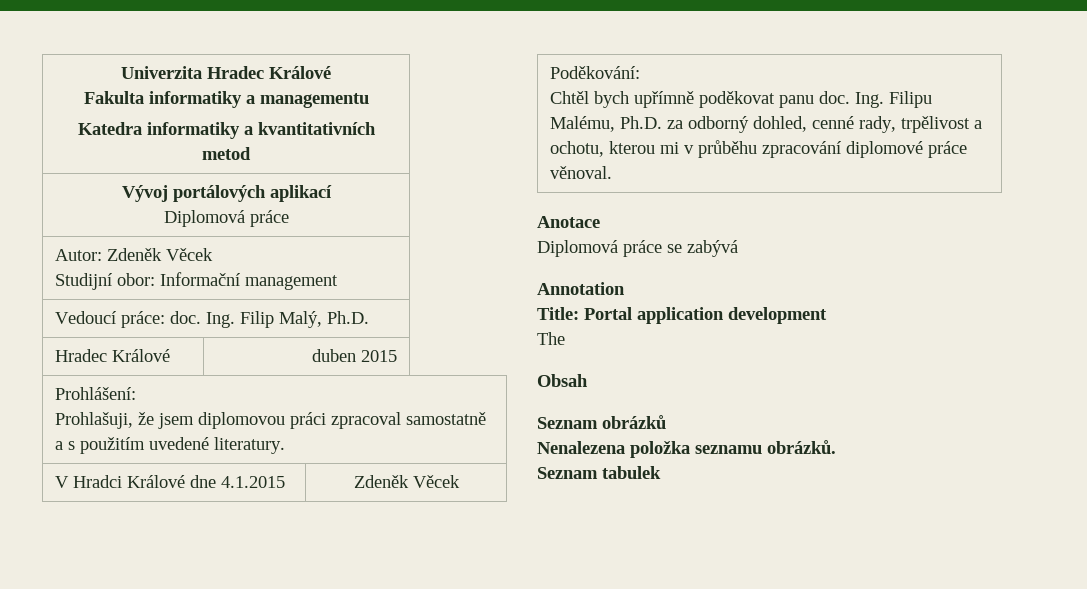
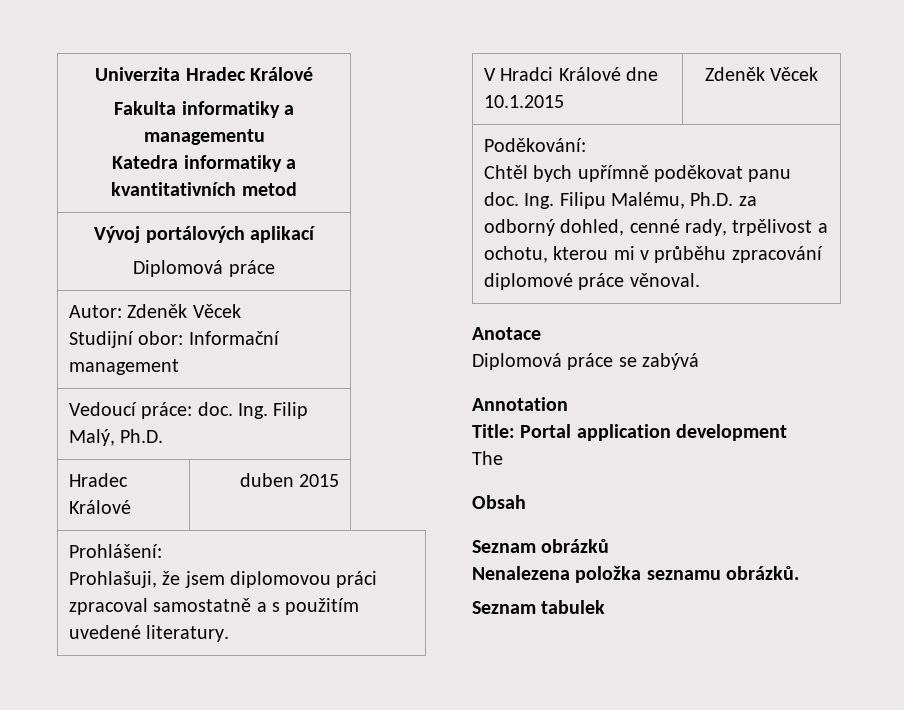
- V Hradci Králové dne 4.1.2015 | Zdeněk Věcek
+ V Hradci Králové dne 10.1.2015 | Zdeněk Věcek

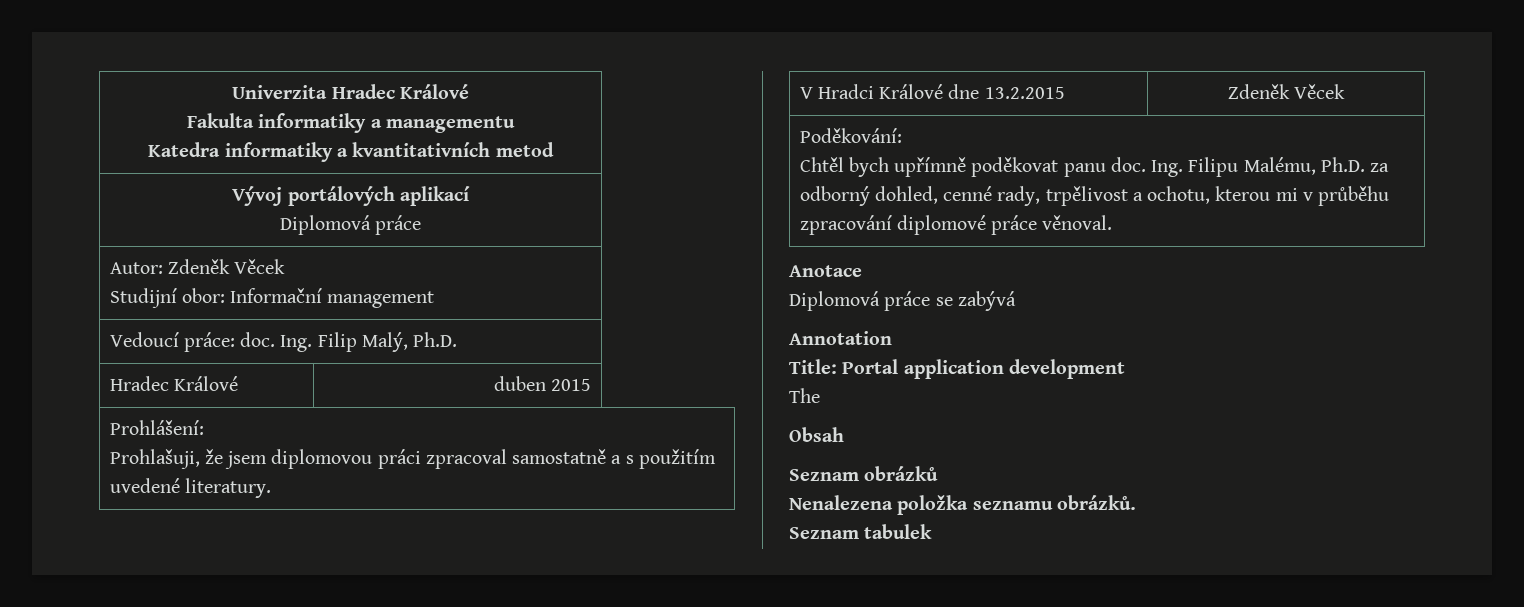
- V Hradci Králové dne 10.1.2015 | Zdeněk Věcek
+ V Hradci Králové dne 13.2.2015 | Zdeněk Věcek

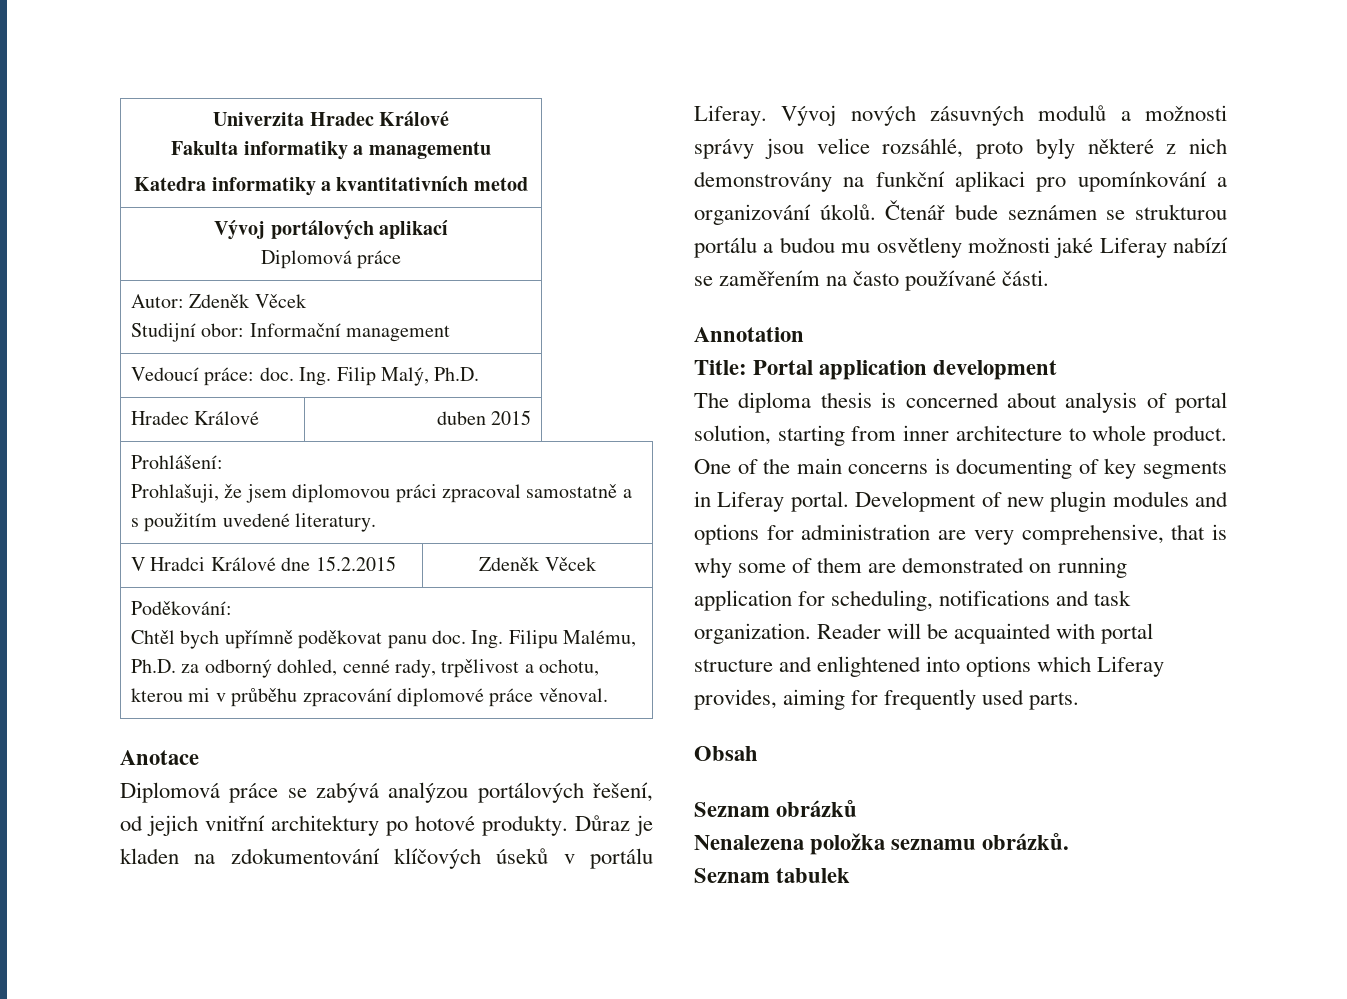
- V Hradci Králové dne 13.2.2015 | Zdeněk Věcek
+ V Hradci Králové dne 15.2.2015 | Zdeněk Věcek
- Diplomová práce se zabývá
+ Diplomová práce se zabývá analýzou portálových řešení, od jejich vnitřní architektury po hotové produkty. Důraz je kladen na zdokumentování klíčových úseků v portálu Liferay. Vývoj nových zásuvných modulů a možnosti správy jsou velice rozsáhlé, proto byly některé z nich demonstrovány na funkční aplikaci pro upomínkování a organizování úkolů. Čtenář bude seznámen se strukturou portálu a budou mu osvětleny možnosti jaké Liferay nabízí se zaměřením na často používané části.
- The
+ The diploma thesis is concerned about analysis of portal solution, starting from inner architecture to whole product. One of the main concerns is documenting of key segments in Liferay portal. Development of new plugin modules and options for administration are very comprehensive, that is why some of them are demonstrated on running application for scheduling, notifications and task organization. Reader will be acquainted with portal structure and enlightened into options which Liferay provides, aiming for frequently used parts.

